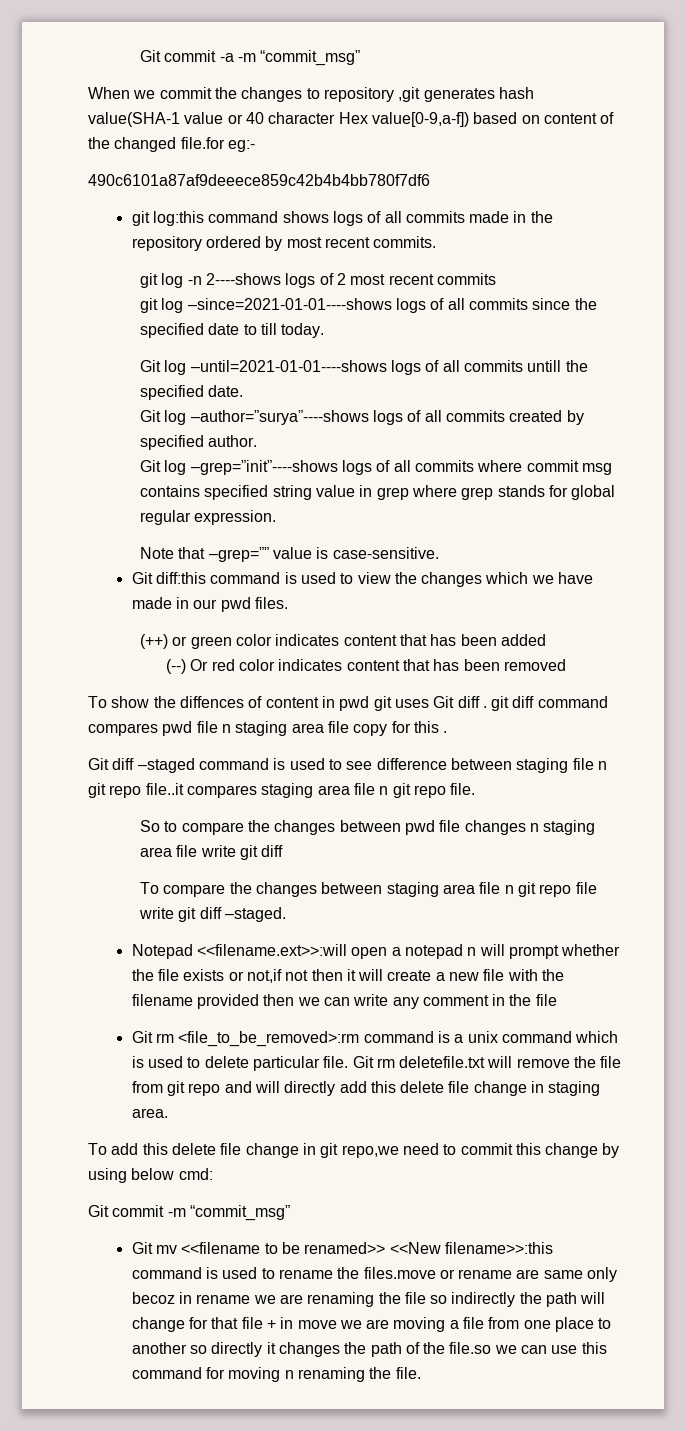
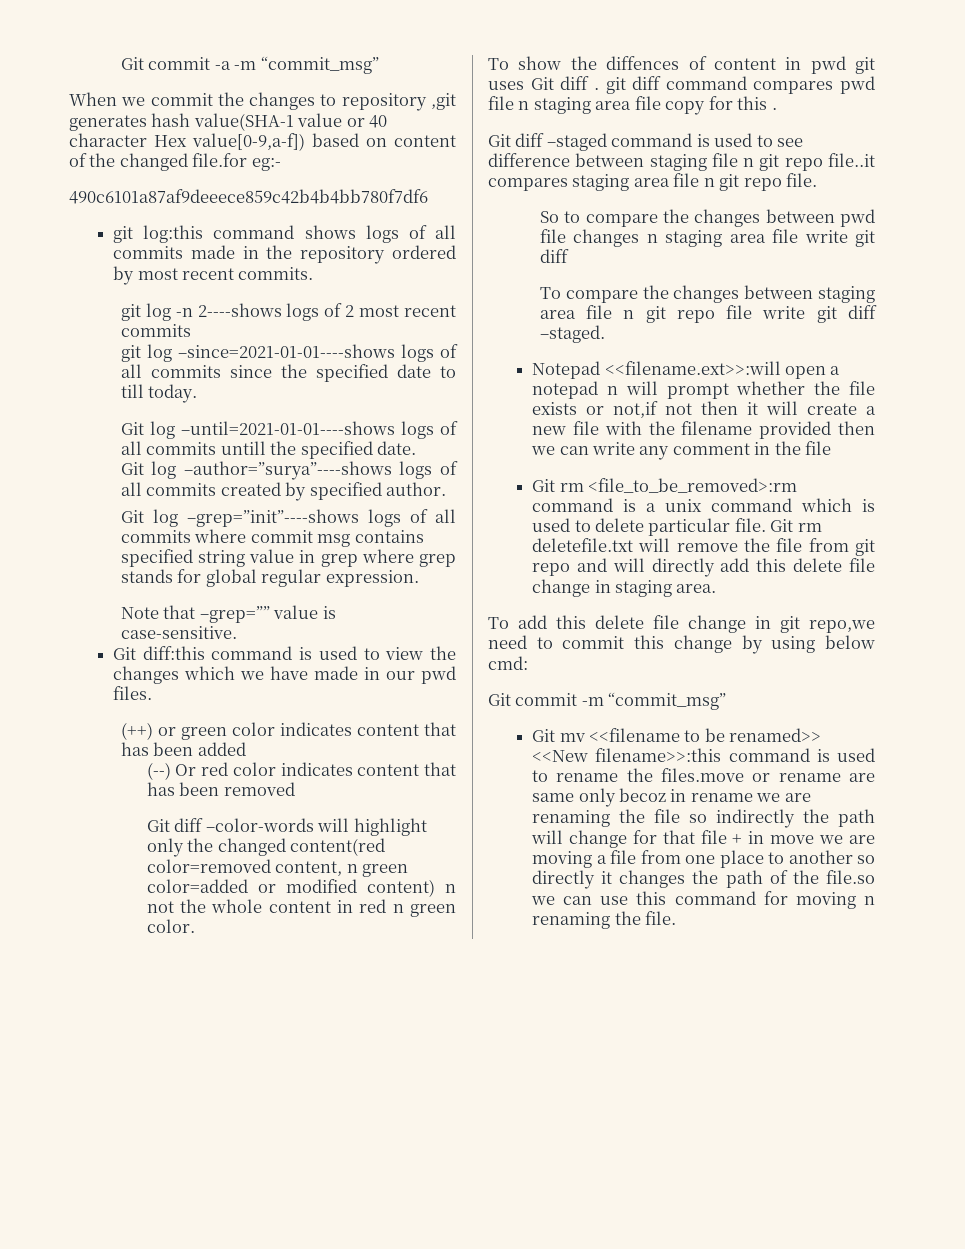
+ Git diff –color-words will highlight only the changed content(red color=removed content, n green color=added or modified content) n not the whole content in red n green color.

